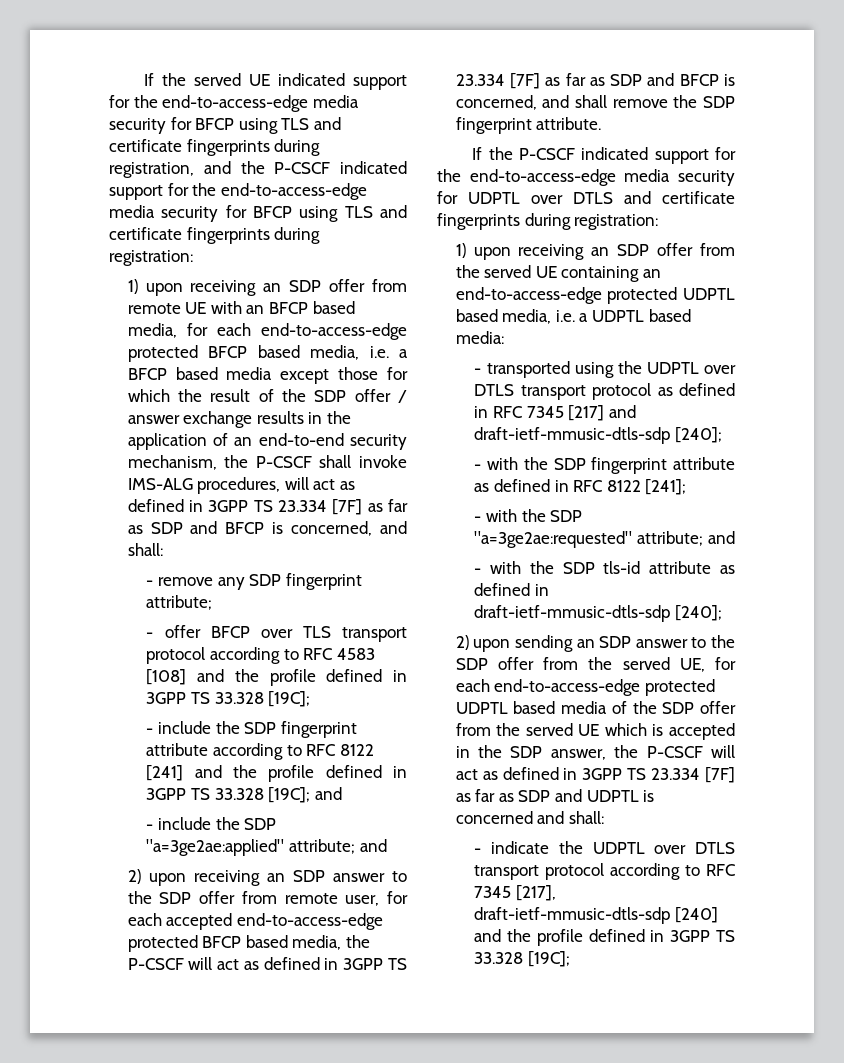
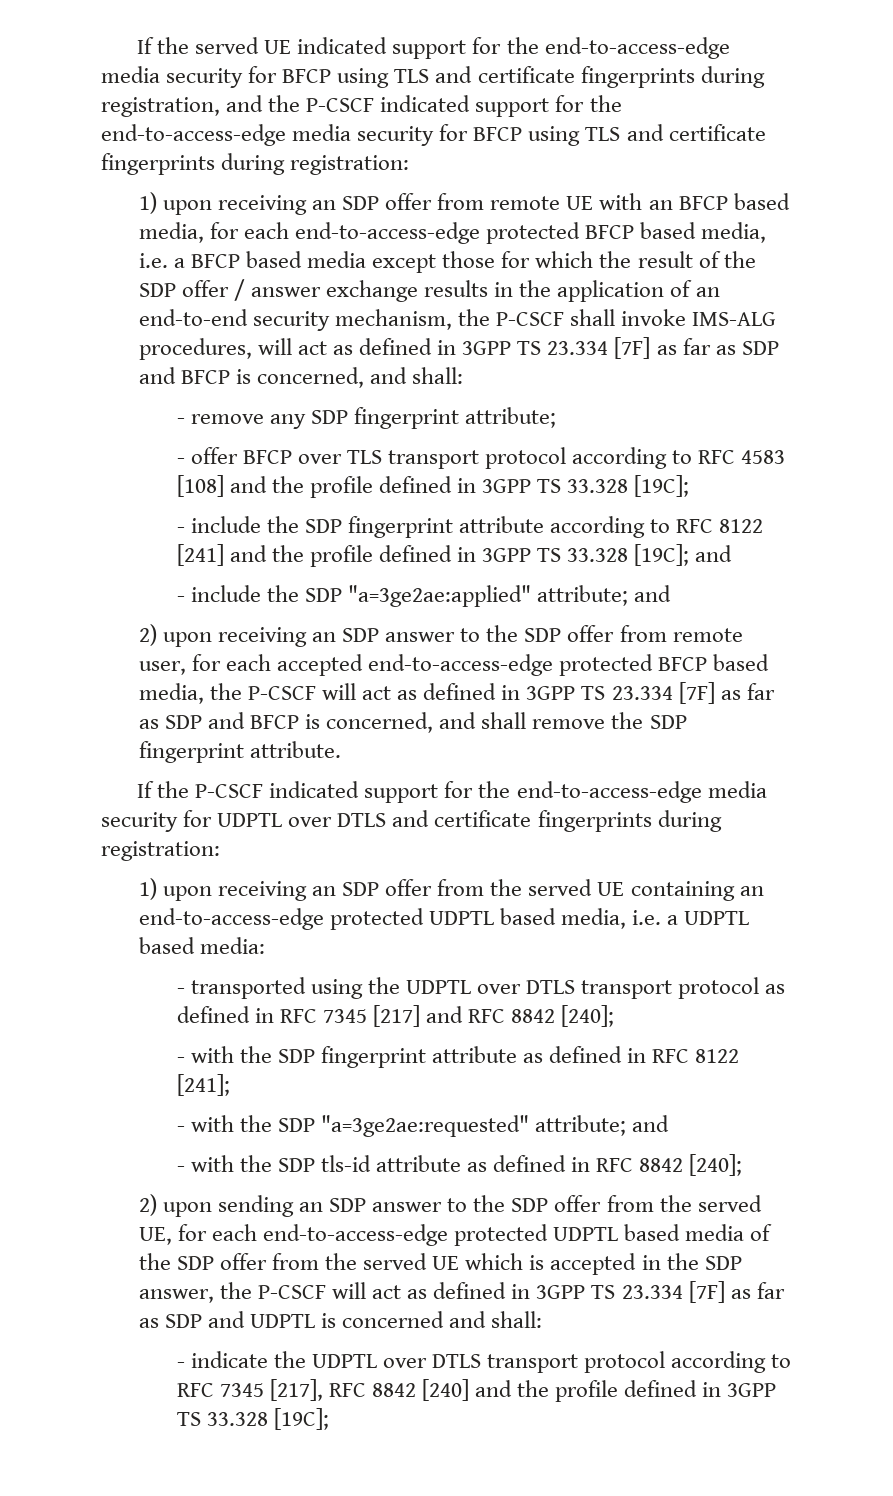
- - transported using the UDPTL over DTLS transport protocol as defined in RFC 7345 [217] and draft-ietf-mmusic-dtls-sdp [240];
+ - transported using the UDPTL over DTLS transport protocol as defined in RFC 7345 [217] and RFC 8842 [240];
- - with the SDP tls-id attribute as defined in draft-ietf-mmusic-dtls-sdp [240];
+ - with the SDP tls-id attribute as defined in RFC 8842 [240];
- - indicate the UDPTL over DTLS transport protocol according to RFC 7345 [217], draft-ietf-mmusic-dtls-sdp [240] and the profile defined in 3GPP TS 33.328 [19C];
+ - indicate the UDPTL over DTLS transport protocol according to RFC 7345 [217], RFC 8842 [240] and the profile defined in 3GPP TS 33.328 [19C];

